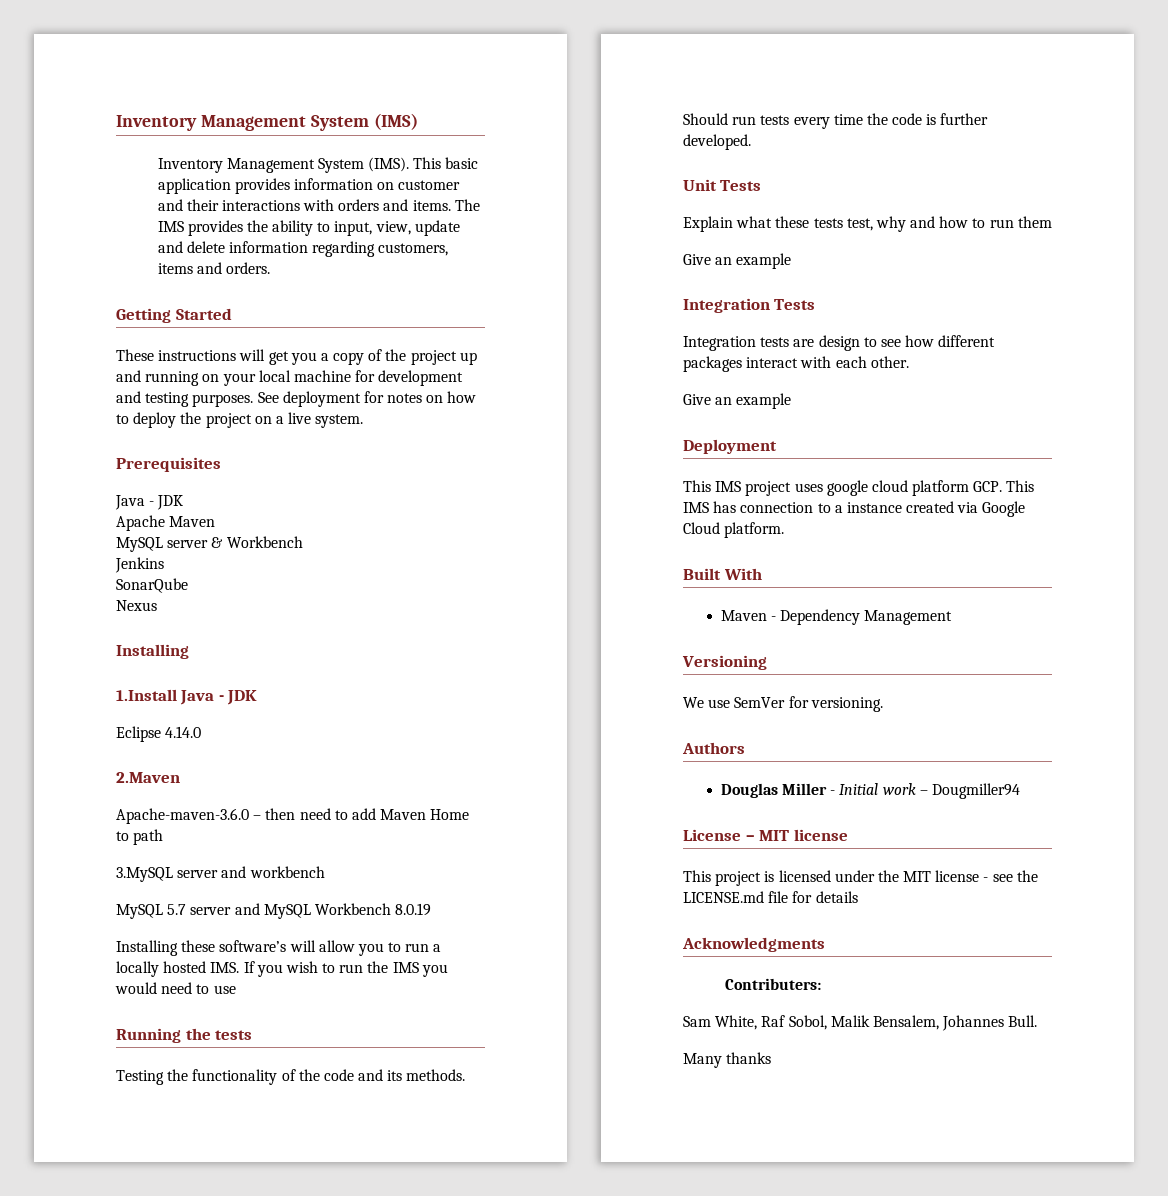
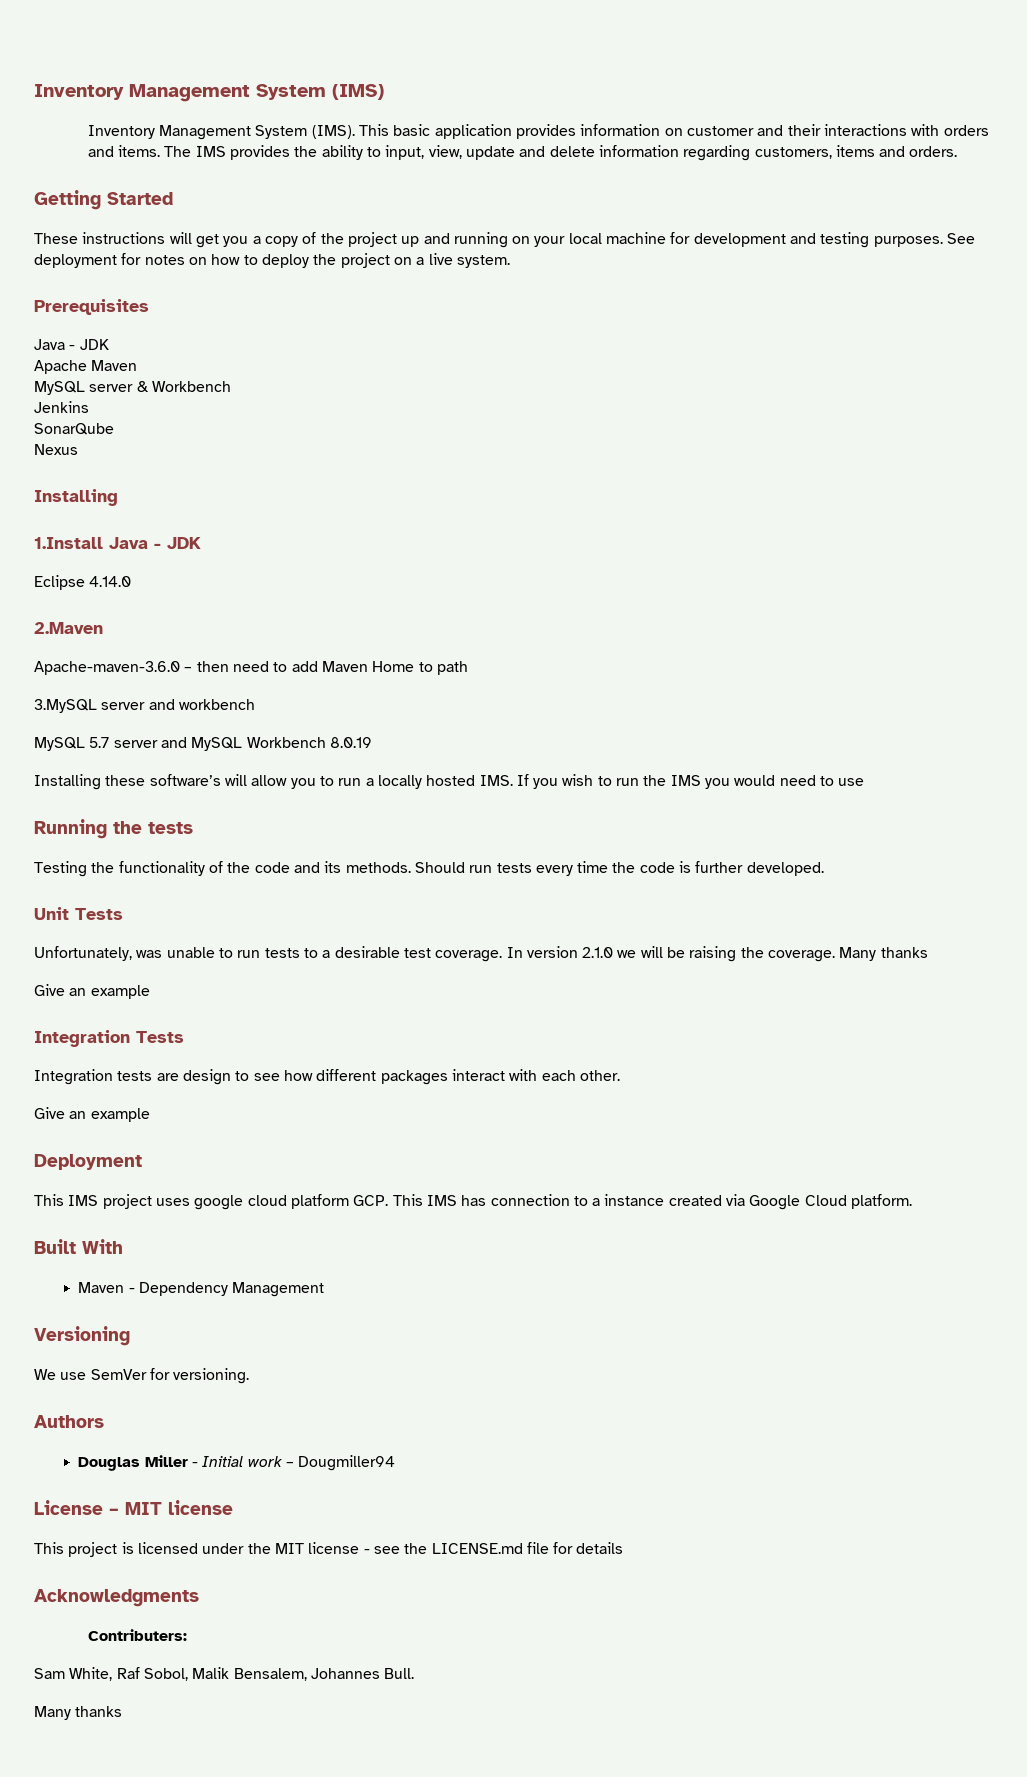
- Explain what these tests test, why and how to run them
+ Unfortunately, was unable to run tests to a desirable test coverage. In version 2.1.0 we will be raising the coverage. Many thanks

